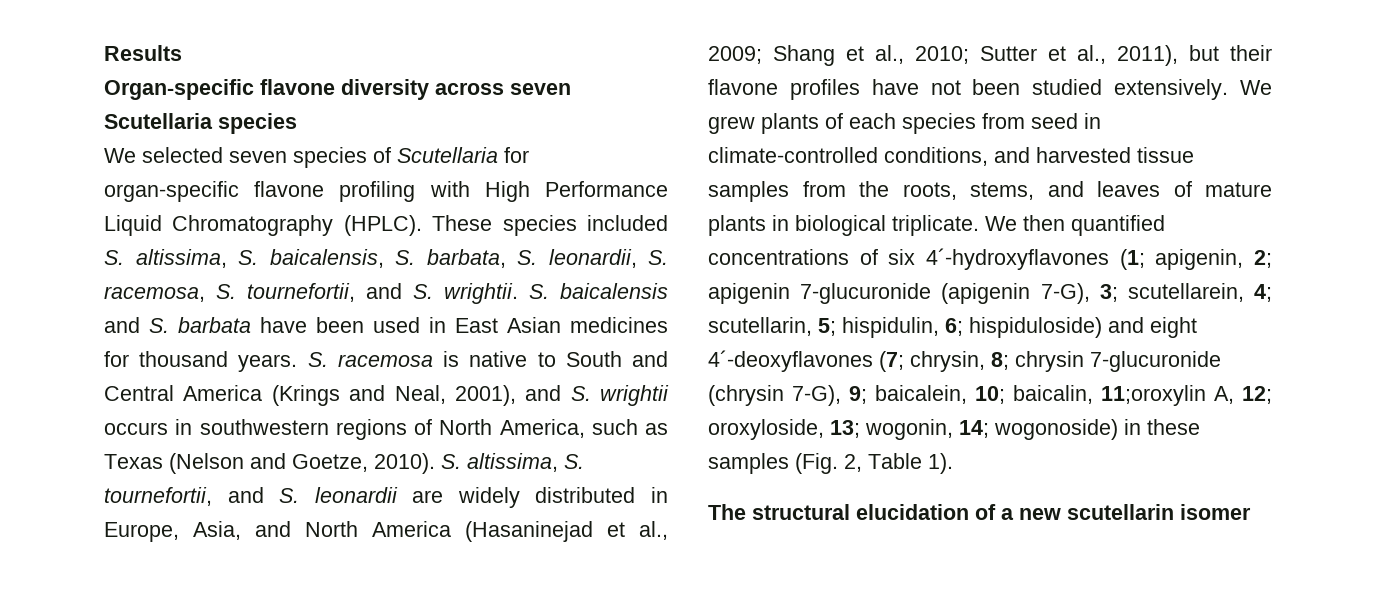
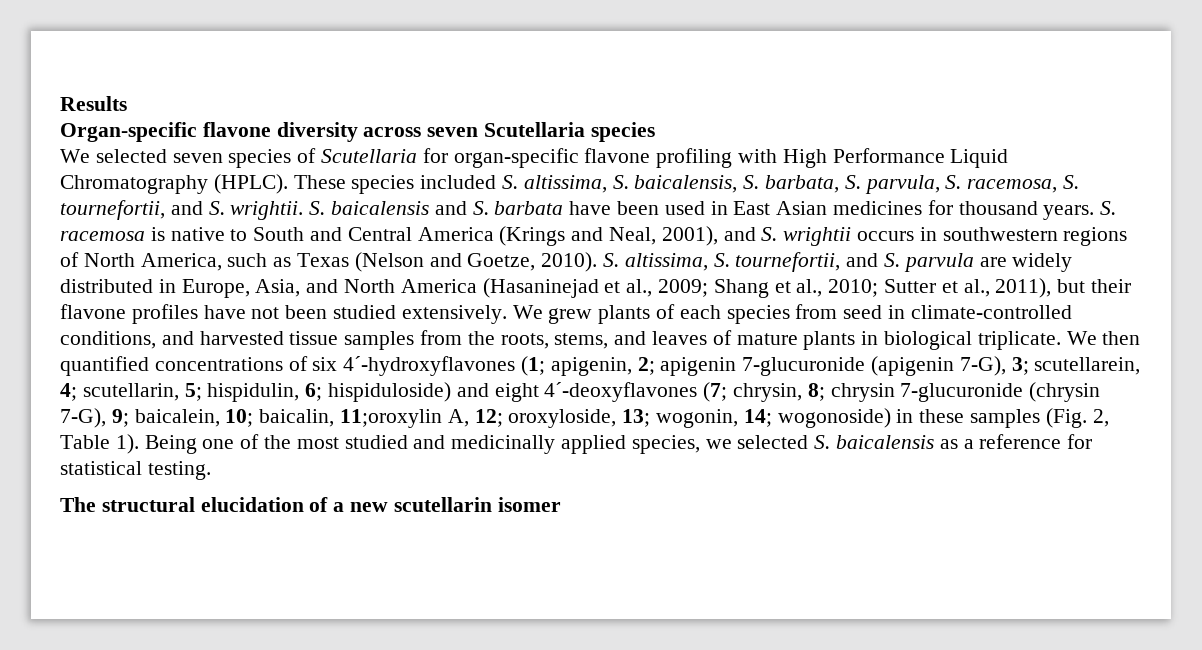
- These species included S. altissima, S. baicalensis, S. barbata, S. leonardii, S. racemosa, S. tournefortii, and S. wrightii.
+ These species included S. altissima, S. baicalensis, S. barbata, S. parvula, S. racemosa, S. tournefortii, and S. wrightii.
- S. altissima, S. tournefortii, and S. leonardii are widely distributed in Europe, Asia, and North America (Hasaninejad et al., 2009; Shang et al., 2010; Sutter et al., 2011), but their flavone profiles have not been studied extensively.
+ S. altissima, S. tournefortii, and S. parvula are widely distributed in Europe, Asia, and North America (Hasaninejad et al., 2009; Shang et al., 2010; Sutter et al., 2011), but their flavone profiles have not been studied extensively.
+ Being one of the most studied and medicinally applied species, we selected S. baicalensis as a reference for statistical testing.

